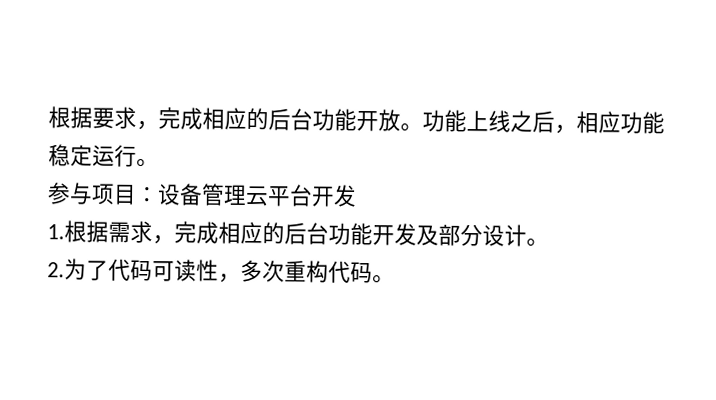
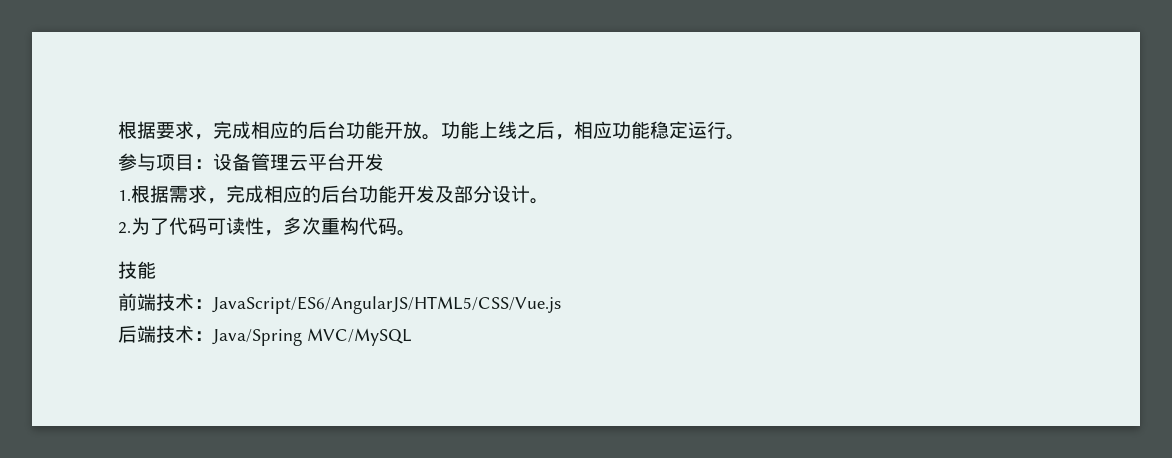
+ 技能
+ 前端技术：JavaScript/ES6/AngularJS/HTML5/CSS/Vue.js
+ 后端技术：Java/Spring MVC/MySQL

